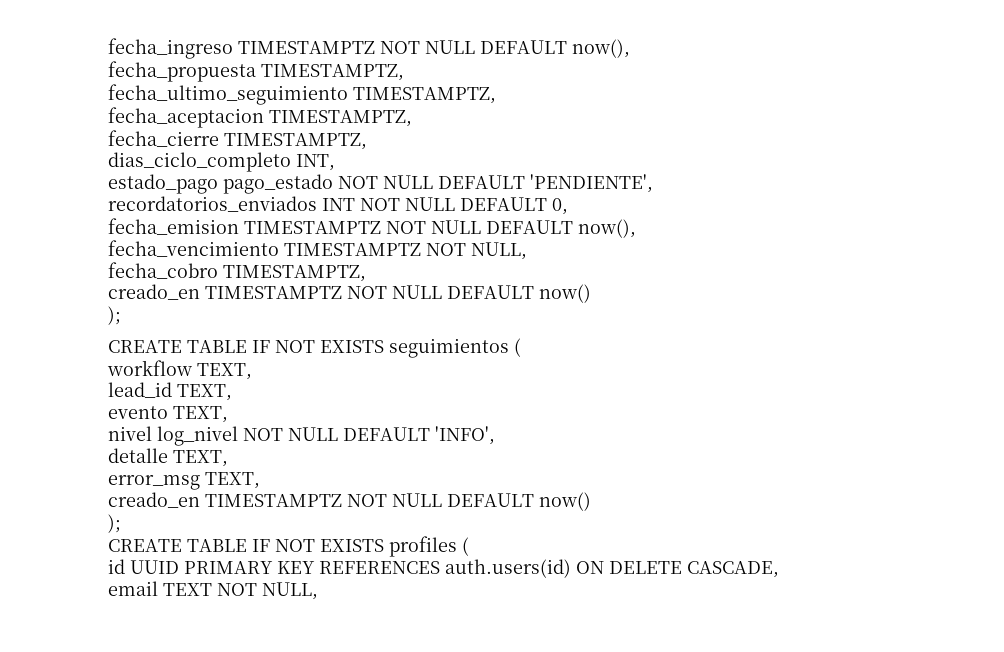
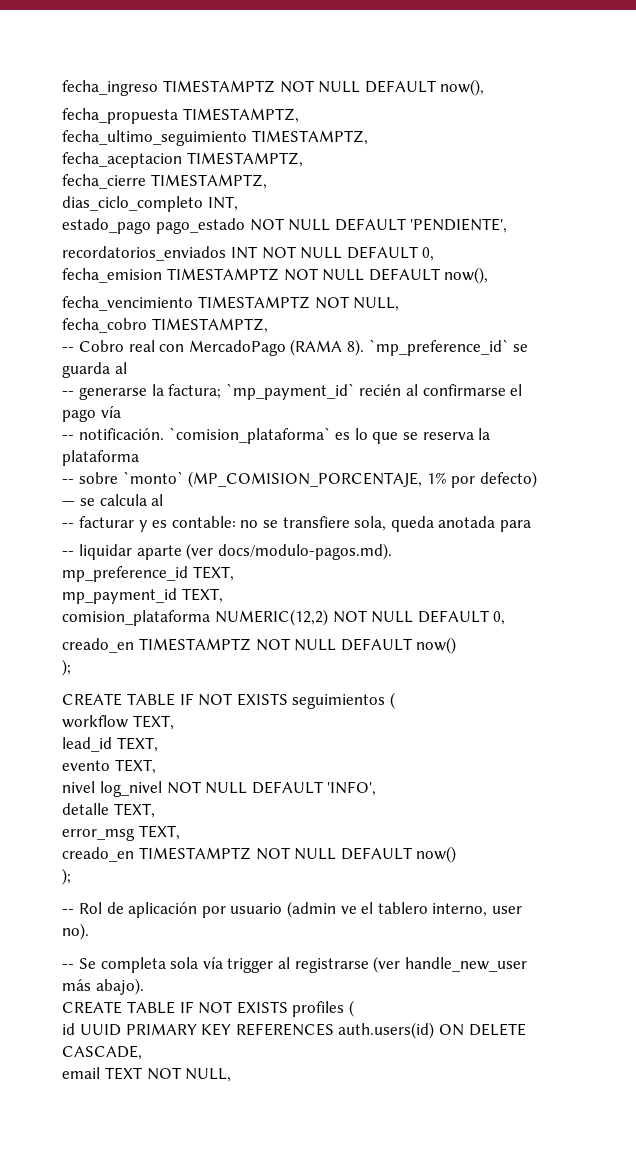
+ -- Cobro real con MercadoPago (RAMA 8). `mp_preference_id` se guarda al
+ -- generarse la factura; `mp_payment_id` recién al confirmarse el pago vía
+ -- notificación. `comision_plataforma` es lo que se reserva la plataforma
+ -- sobre `monto` (MP_COMISION_PORCENTAJE, 1% por defecto) — se calcula al
+ -- facturar y es contable: no se transfiere sola, queda anotada para
+ -- liquidar aparte (ver docs/modulo-pagos.md).
+ mp_preference_id TEXT,
+ mp_payment_id TEXT,
+ comision_plataforma NUMERIC(12,2) NOT NULL DEFAULT 0,
+ -- Rol de aplicación por usuario (admin ve el tablero interno, user no).
+ -- Se completa sola vía trigger al registrarse (ver handle_new_user más abajo).

